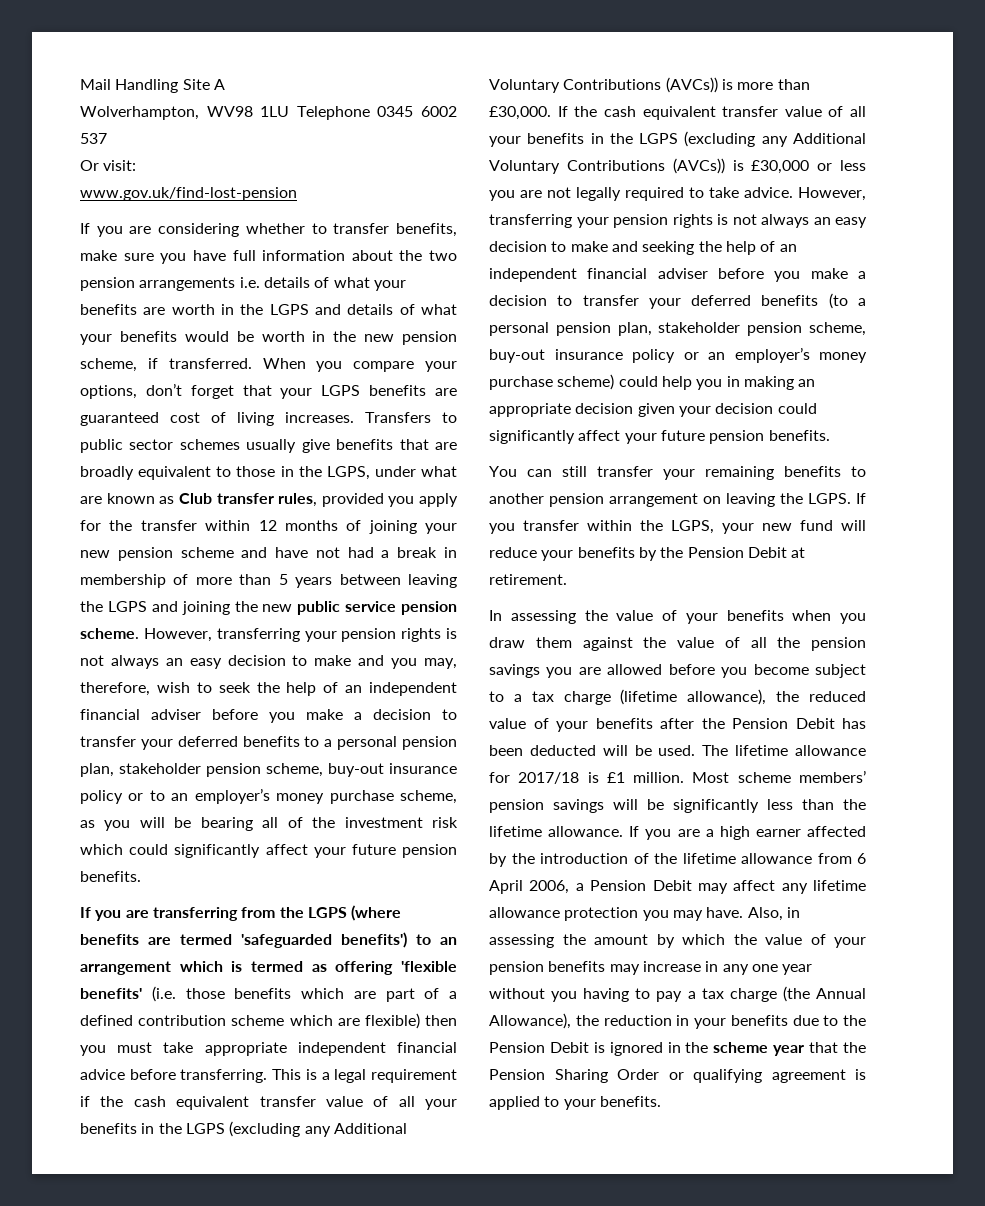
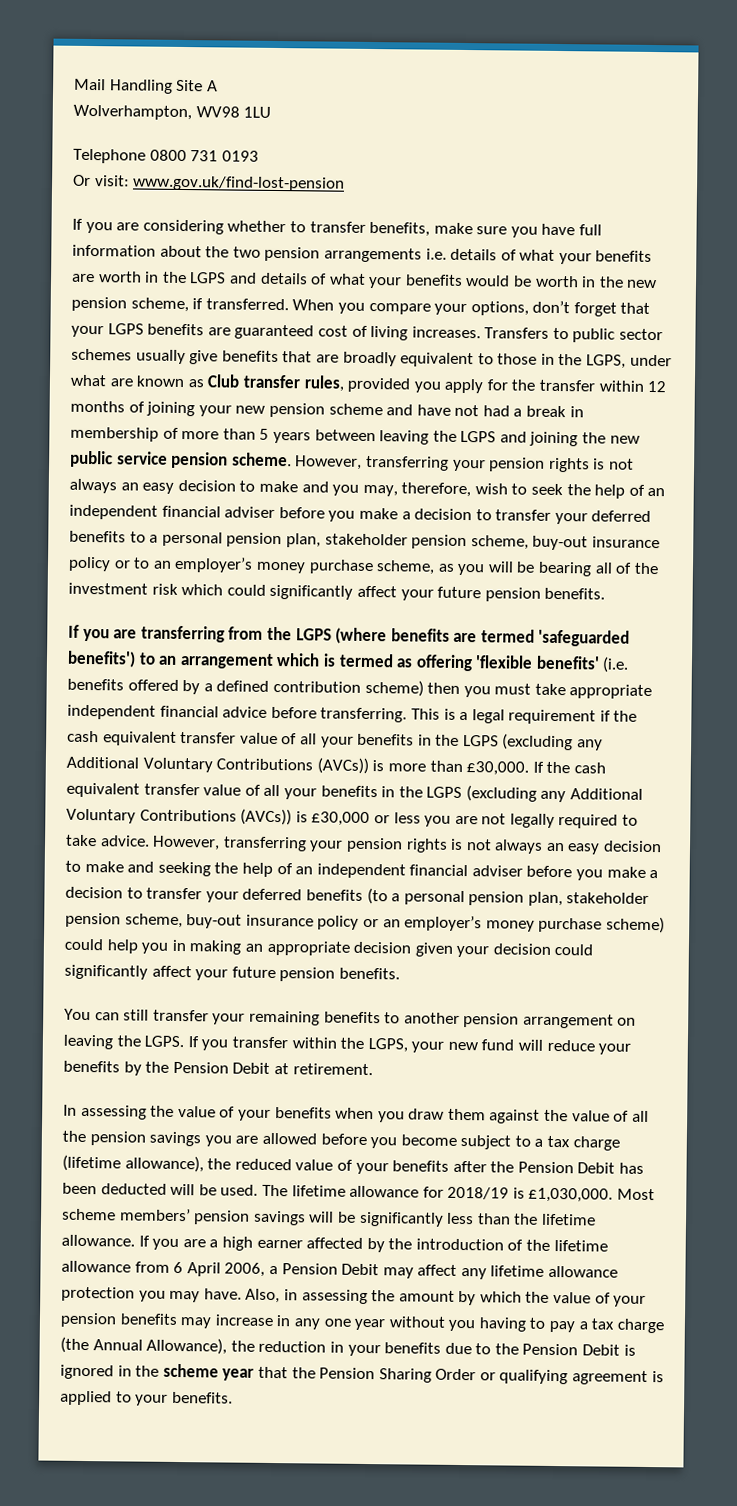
- Wolverhampton, WV98 1LU Telephone 0345 6002 537
+ Wolverhampton, WV98 1LU
+ Telephone 0800 731 0193
- Or visit:
- www.gov.uk/find-lost-pension
+ Or visit: www.gov.uk/find-lost-pension
- If you are transferring from the LGPS (where benefits are termed 'safeguarded benefits') to an arrangement which is termed as offering 'flexible benefits' (i.e. those benefits which are part of a defined contribution scheme which are flexible) then you must take appropriate independent financial advice before transferring.
+ If you are transferring from the LGPS (where benefits are termed 'safeguarded benefits') to an arrangement which is termed as offering 'flexible benefits' (i.e. benefits offered by a defined contribution scheme) then you must take appropriate independent financial advice before transferring.
- The lifetime allowance for 2017/18 is £1 million.
+ The lifetime allowance for 2018/19 is £1,030,000.

